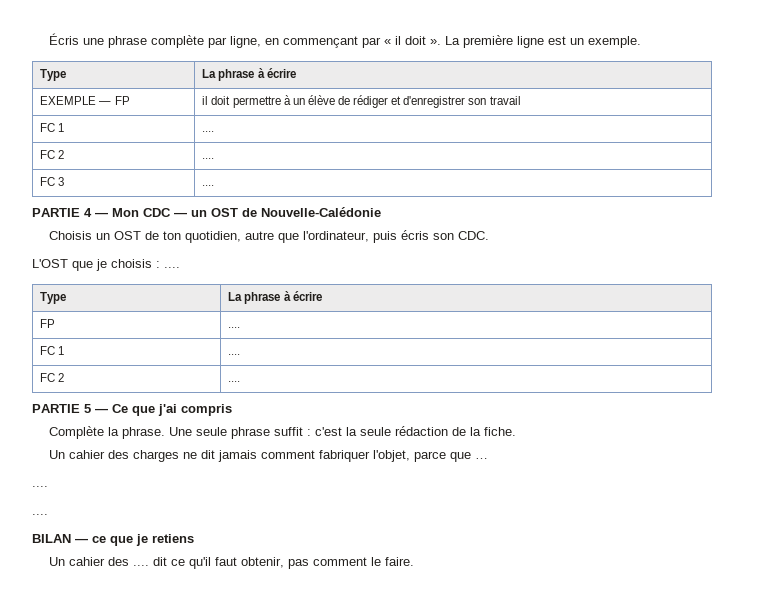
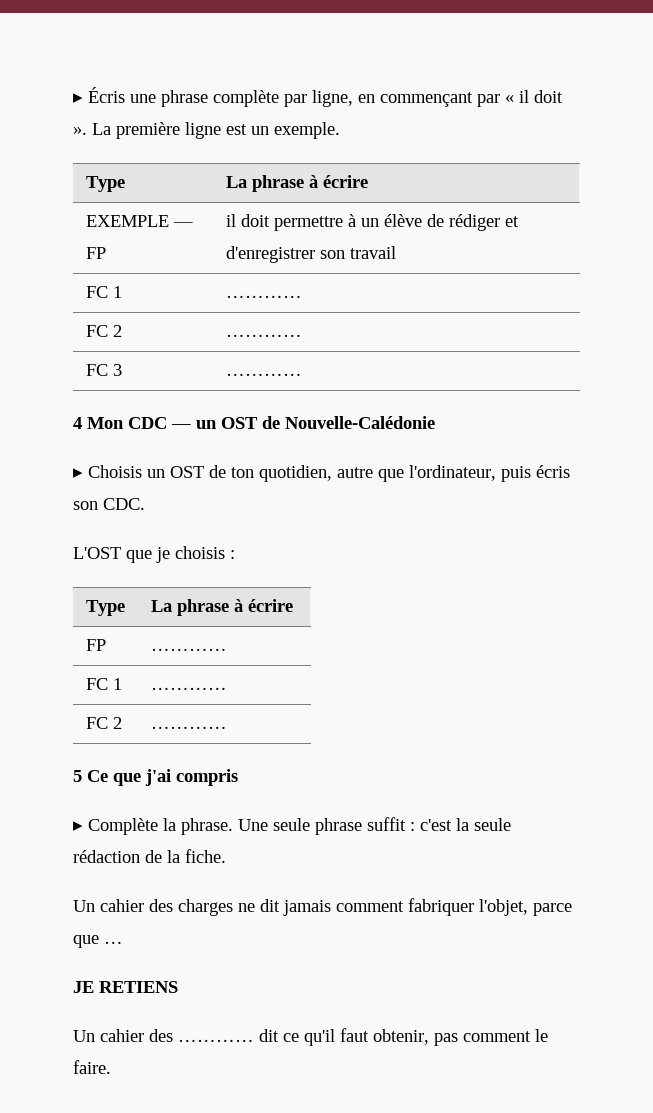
- Écris une phrase complète par ligne, en commençant par « il doit ».
+ ▸ Écris une phrase complète par ligne, en commençant par « il doit ».
  EXEMPLE — FP | il doit permettre à un élève de rédiger et d'enregistrer son travail
- FC 1 | ....
- FC 2 | ....
+ FC 1 | …………
+ FC 2 | …………
- FC 3 | ....
- PARTIE 4 — Mon CDC — un OST de Nouvelle-Calédonie
+ FC 3 | …………
+ 4 Mon CDC — un OST de Nouvelle-Calédonie
- Choisis un OST de ton quotidien, autre que l'ordinateur, puis écris son CDC.
+ ▸ Choisis un OST de ton quotidien, autre que l'ordinateur, puis écris son CDC.
- L'OST que je choisis : ....
+ L'OST que je choisis :
- FP | ....
- FC 1 | ....
- FC 2 | ....
- PARTIE 5 — Ce que j'ai compris
+ FP | …………
+ FC 1 | …………
+ FC 2 | …………
+ 5 Ce que j'ai compris
- Complète la phrase.
+ ▸ Complète la phrase.
  Un cahier des charges ne dit jamais comment fabriquer l'objet, parce que …
- ....
- ....
- BILAN — ce que je retiens
- Un cahier des .... dit ce qu'il faut obtenir, pas comment le faire.
+ JE RETIENS
+ Un cahier des ………… dit ce qu'il faut obtenir, pas comment le faire.

